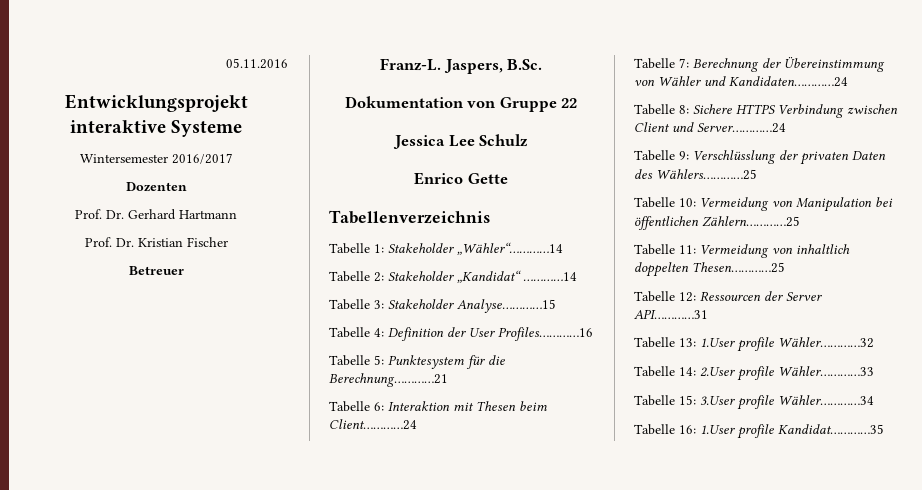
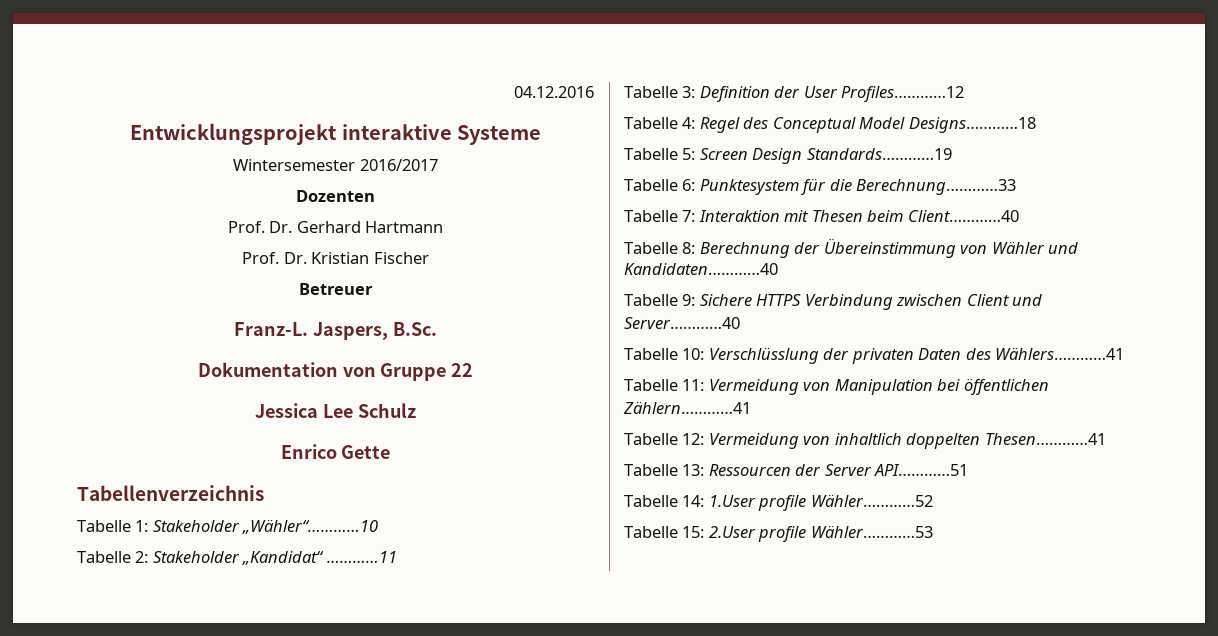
- 05.11.2016
+ 04.12.2016
- Tabelle 1: Stakeholder „Wähler“…………14
+ Tabelle 1: Stakeholder „Wähler“…………10
- Tabelle 2: Stakeholder „Kandidat“ …………14
+ Tabelle 2: Stakeholder „Kandidat“ …………11
- Tabelle 3: Stakeholder Analyse…………15
- Tabelle 4: Definition der User Profiles…………16
- Tabelle 5: Punktesystem für die Berechnung…………21
- Tabelle 6: Interaktion mit Thesen beim Client…………24
- Tabelle 7: Berechnung der Übereinstimmung von Wähler und Kandidaten…………24
- Tabelle 8: Sichere HTTPS Verbindung zwischen Client und Server…………24
- Tabelle 9: Verschlüsslung der privaten Daten des Wählers…………25
- Tabelle 10: Vermeidung von Manipulation bei öffentlichen Zählern…………25
- Tabelle 11: Vermeidung von inhaltlich doppelten Thesen…………25
- Tabelle 12: Ressourcen der Server API…………31
- Tabelle 13: 1.User profile Wähler…………32
+ Tabelle 3: Definition der User Profiles…………12
+ Tabelle 4: Regel des Conceptual Model Designs…………18
+ Tabelle 5: Screen Design Standards…………19
+ Tabelle 6: Punktesystem für die Berechnung…………33
+ Tabelle 7: Interaktion mit Thesen beim Client…………40
+ Tabelle 8: Berechnung der Übereinstimmung von Wähler und Kandidaten…………40
+ Tabelle 9: Sichere HTTPS Verbindung zwischen Client und Server…………40
+ Tabelle 10: Verschlüsslung der privaten Daten des Wählers…………41
+ Tabelle 11: Vermeidung von Manipulation bei öffentlichen Zählern…………41
+ Tabelle 12: Vermeidung von inhaltlich doppelten Thesen…………41
+ Tabelle 13: Ressourcen der Server API…………51
- Tabelle 14: 2.User profile Wähler…………33
+ Tabelle 14: 1.User profile Wähler…………52
- Tabelle 15: 3.User profile Wähler…………34
- Tabelle 16: 1.User profile Kandidat…………35
+ Tabelle 15: 2.User profile Wähler…………53

